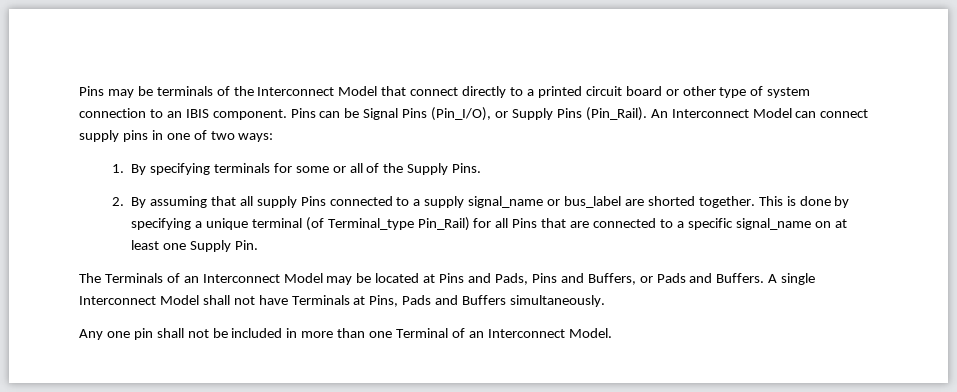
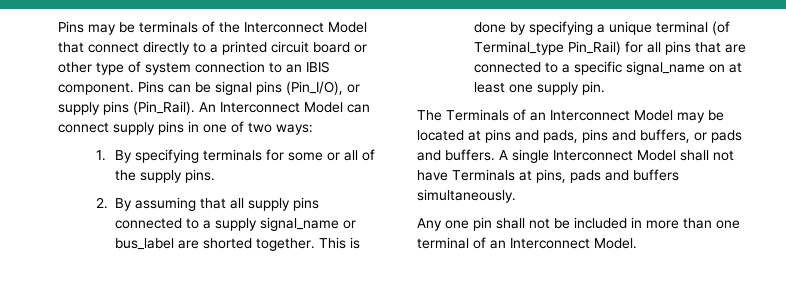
- Pins can be Signal Pins (Pin_I/O), or Supply Pins (Pin_Rail).
+ Pins can be signal pins (Pin_I/O), or supply pins (Pin_Rail).
- 1. By specifying terminals for some or all of the Supply Pins.
+ 1. By specifying terminals for some or all of the supply pins.
- 2. By assuming that all supply Pins connected to a supply signal_name or bus_label are shorted together.
+ 2. By assuming that all supply pins connected to a supply signal_name or bus_label are shorted together.
- This is done by specifying a unique terminal (of Terminal_type Pin_Rail) for all Pins that are connected to a specific signal_name on at least one Supply Pin.
+ This is done by specifying a unique terminal (of Terminal_type Pin_Rail) for all pins that are connected to a specific signal_name on at least one supply pin.
- The Terminals of an Interconnect Model may be located at Pins and Pads, Pins and Buffers, or Pads and Buffers.
+ The Terminals of an Interconnect Model may be located at pins and pads, pins and buffers, or pads and buffers.
- A single Interconnect Model shall not have Terminals at Pins, Pads and Buffers simultaneously.
+ A single Interconnect Model shall not have Terminals at pins, pads and buffers simultaneously.
- Any one pin shall not be included in more than one Terminal of an Interconnect Model.
+ Any one pin shall not be included in more than one terminal of an Interconnect Model.

